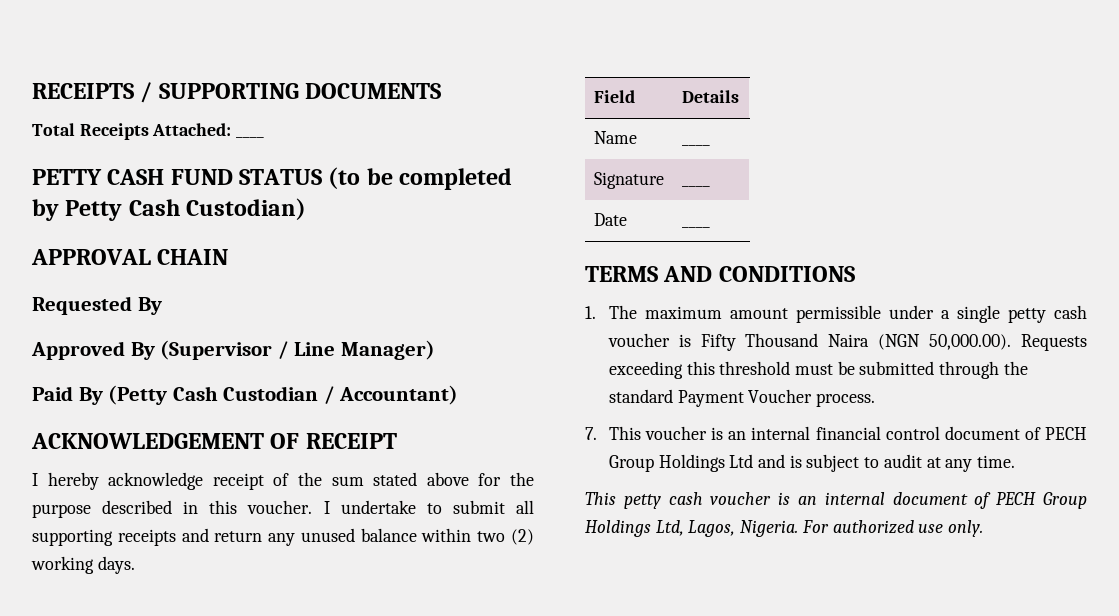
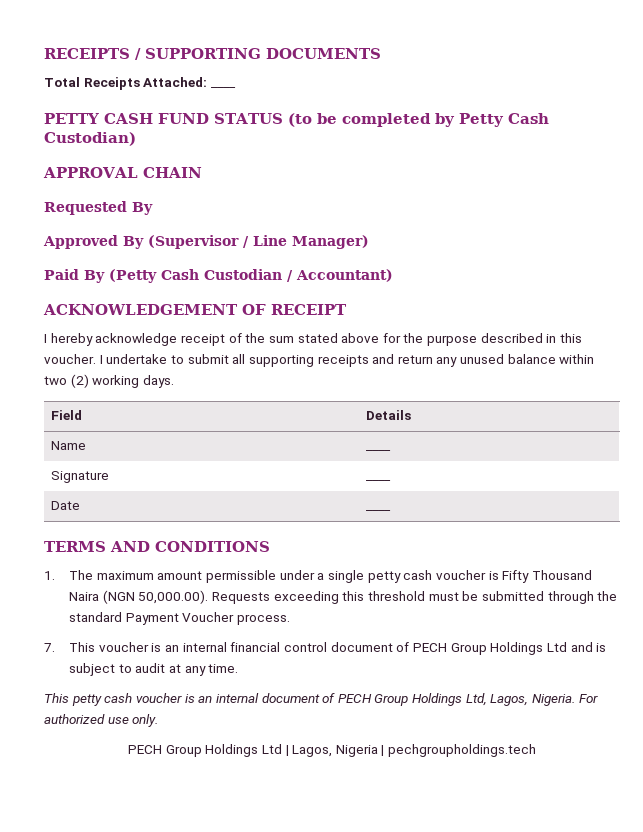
+ PECH Group Holdings Ltd | Lagos, Nigeria | pechgroupholdings.tech

